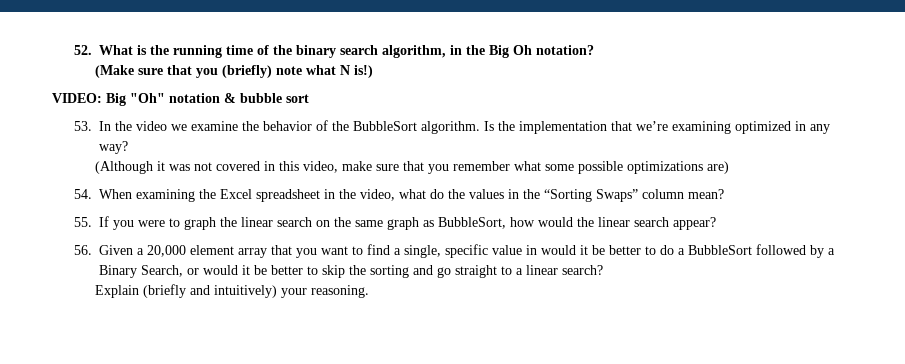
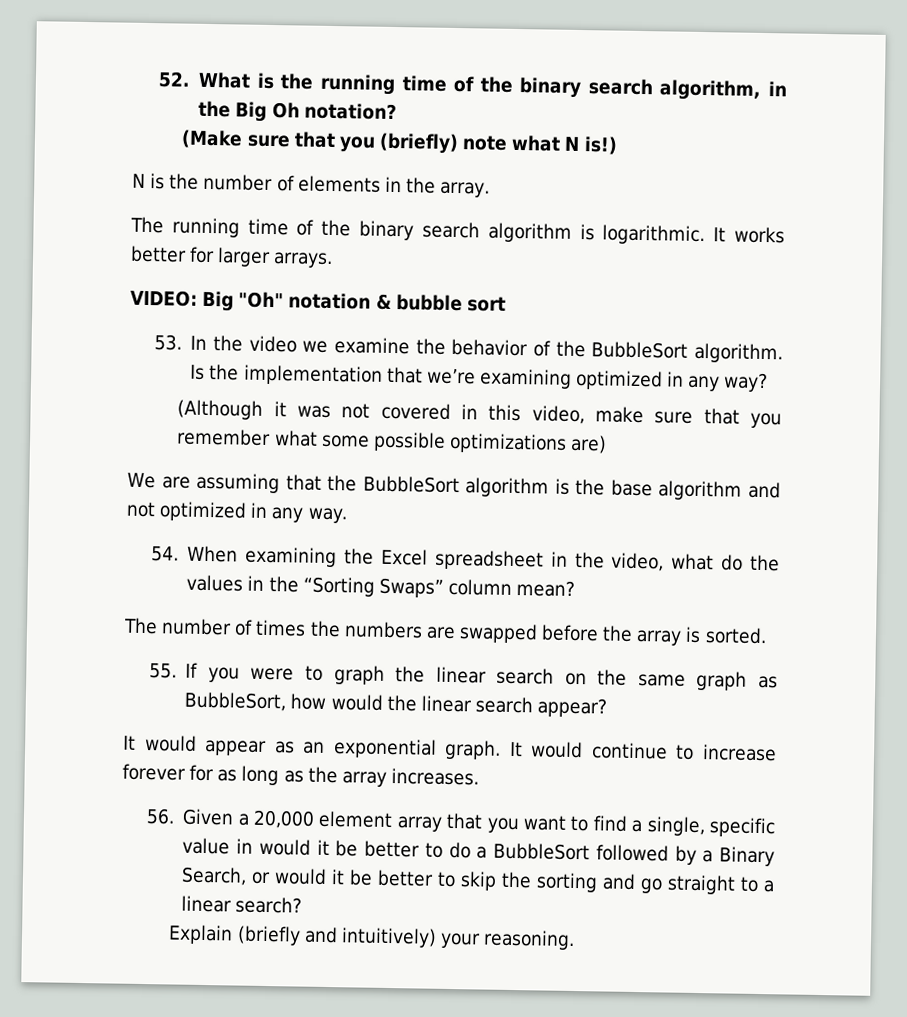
+ N is the number of elements in the array.
+ The running time of the binary search algorithm is logarithmic. It works better for larger arrays.
+ We are assuming that the BubbleSort algorithm is the base algorithm and not optimized in any way.
+ The number of times the numbers are swapped before the array is sorted.
+ It would appear as an exponential graph. It would continue to increase forever for as long as the array increases.

